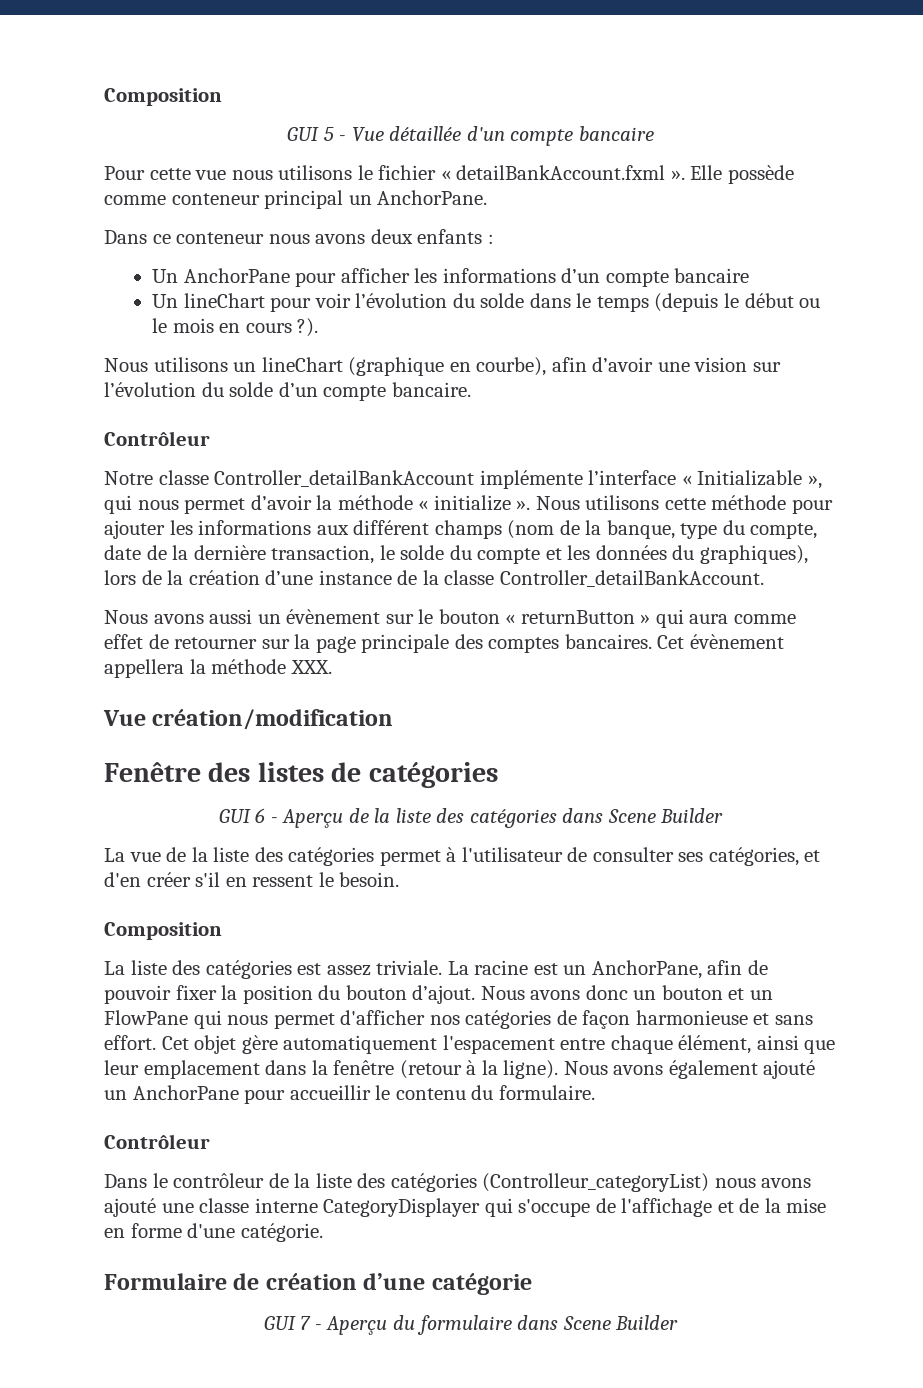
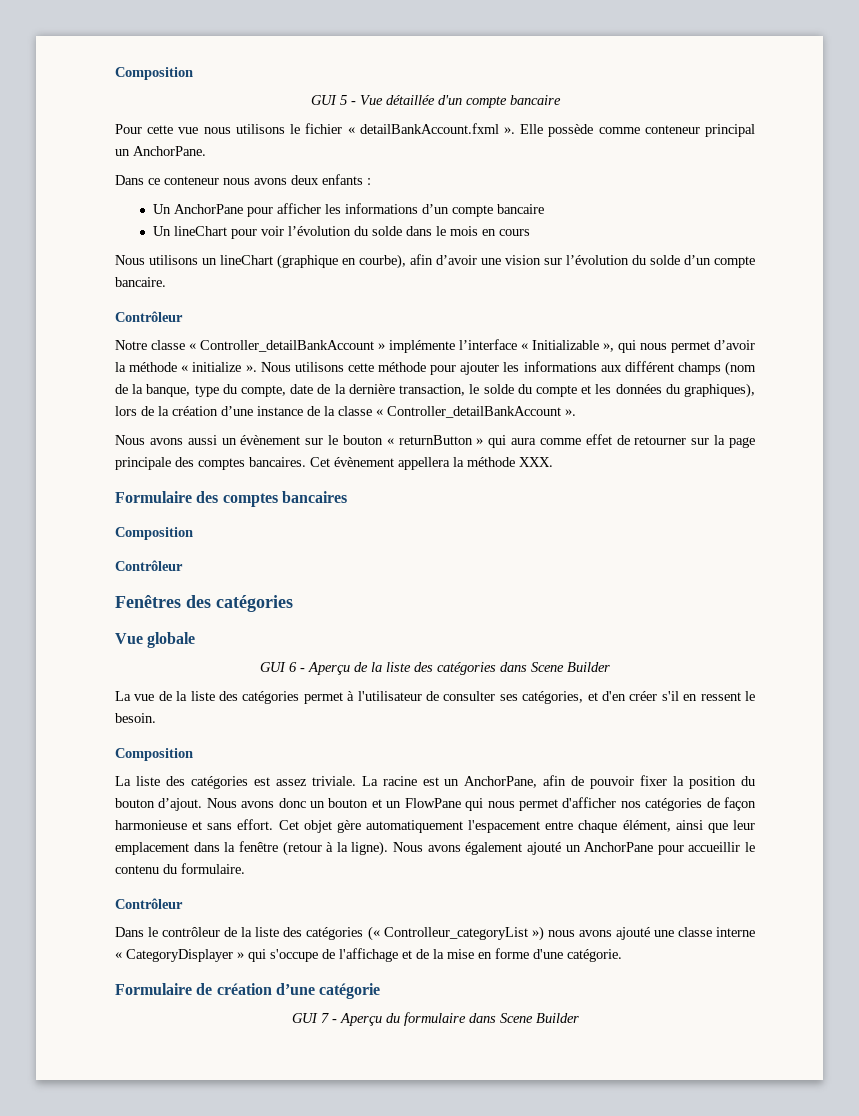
- Un lineChart pour voir l’évolution du solde dans le temps (depuis le début ou le mois en cours ?).
+ Un lineChart pour voir l’évolution du solde dans le mois en cours
- Notre classe Controller_detailBankAccount implémente l’interface « Initializable », qui nous permet d’avoir la méthode « initialize ».
+ Notre classe « Controller_detailBankAccount » implémente l’interface « Initializable », qui nous permet d’avoir la méthode « initialize ».
- Nous utilisons cette méthode pour ajouter les informations aux différent champs (nom de la banque, type du compte, date de la dernière transaction, le solde du compte et les données du graphiques), lors de la création d’une instance de la classe Controller_detailBankAccount.
+ Nous utilisons cette méthode pour ajouter les informations aux différent champs (nom de la banque, type du compte, date de la dernière transaction, le solde du compte et les données du graphiques), lors de la création d’une instance de la classe « Controller_detailBankAccount ».
- Vue création/modification
- Fenêtre des listes de catégories
+ Formulaire des comptes bancaires
+ Composition
+ Contrôleur
+ Fenêtres des catégories
+ Vue globale
- Dans le contrôleur de la liste des catégories (Controlleur_categoryList) nous avons ajouté une classe interne CategoryDisplayer qui s'occupe de l'affichage et de la mise en forme d'une catégorie.
+ Dans le contrôleur de la liste des catégories (« Controlleur_categoryList ») nous avons ajouté une classe interne « CategoryDisplayer » qui s'occupe de l'affichage et de la mise en forme d'une catégorie.

